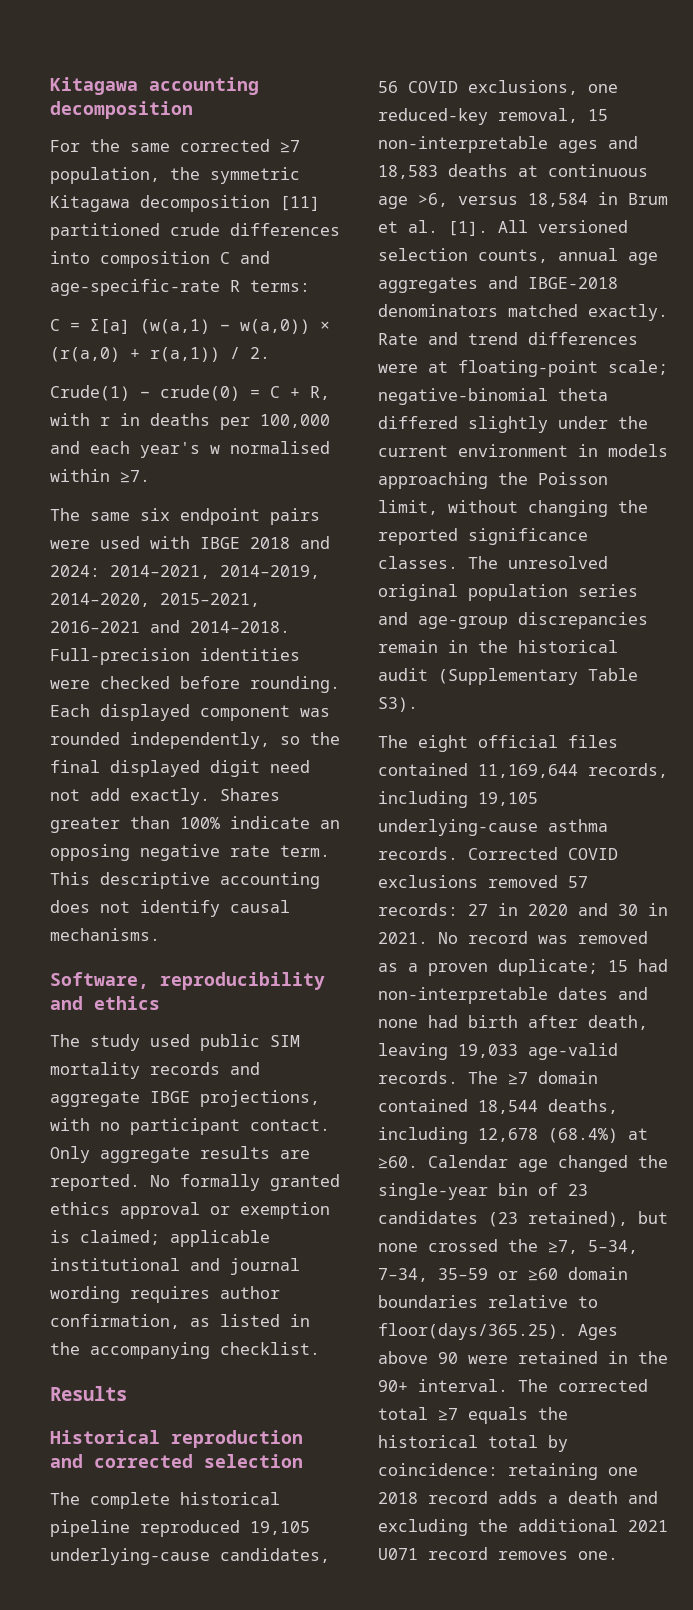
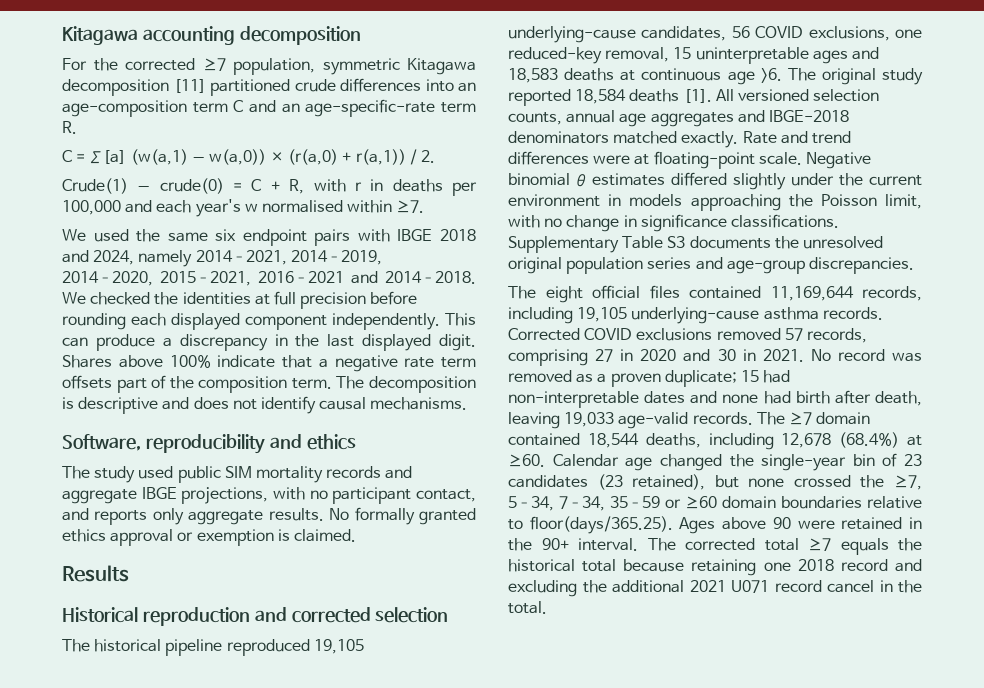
- For the same corrected ≥7 population, the symmetric Kitagawa decomposition [11] partitioned crude differences into composition C and age-specific-rate R terms:
+ For the corrected ≥7 population, symmetric Kitagawa decomposition [11] partitioned crude differences into an age-composition term C and an age-specific-rate term R.
- The same six endpoint pairs were used with IBGE 2018 and 2024: 2014–2021, 2014–2019, 2014–2020, 2015–2021, 2016–2021 and 2014–2018.
+ We used the same six endpoint pairs with IBGE 2018 and 2024, namely 2014–2021, 2014–2019, 2014–2020, 2015–2021, 2016–2021 and 2014–2018.
- Full-precision identities were checked before rounding. Each displayed component was rounded independently, so the final displayed digit need not add exactly. Shares greater than 100% indicate an opposing negative rate term. This descriptive accounting does not identify causal mechanisms.
+ We checked the identities at full precision before rounding each displayed component independently. This can produce a discrepancy in the last displayed digit. Shares above 100% indicate that a negative rate term offsets part of the composition term. The decomposition is descriptive and does not identify causal mechanisms.
- The study used public SIM mortality records and aggregate IBGE projections, with no participant contact. Only aggregate results are reported.
+ The study used public SIM mortality records and aggregate IBGE projections, with no participant contact, and reports only aggregate results.
- No formally granted ethics approval or exemption is claimed; applicable institutional and journal wording requires author confirmation, as listed in the accompanying checklist.
+ No formally granted ethics approval or exemption is claimed.
- The complete historical pipeline reproduced 19,105 underlying-cause candidates, 56 COVID exclusions, one reduced-key removal, 15 non-interpretable ages and 18,583 deaths at continuous age >6, versus 18,584 in Brum et al. [1].
+ The historical pipeline reproduced 19,105 underlying-cause candidates, 56 COVID exclusions, one reduced-key removal, 15 uninterpretable ages and 18,583 deaths at continuous age >6. The original study reported 18,584 deaths [1].
- Rate and trend differences were at floating-point scale; negative-binomial theta differed slightly under the current environment in models approaching the Poisson limit, without changing the reported significance classes. The unresolved original population series and age-group discrepancies remain in the historical audit (Supplementary Table S3).
+ Rate and trend differences were at floating-point scale. Negative binomial θ estimates differed slightly under the current environment in models approaching the Poisson limit, with no change in significance classifications. Supplementary Table S3 documents the unresolved original population series and age-group discrepancies.
- Corrected COVID exclusions removed 57 records: 27 in 2020 and 30 in 2021.
+ Corrected COVID exclusions removed 57 records, comprising 27 in 2020 and 30 in 2021.
- The corrected total ≥7 equals the historical total by coincidence: retaining one 2018 record adds a death and excluding the additional 2021 U071 record removes one.
+ The corrected total ≥7 equals the historical total because retaining one 2018 record and excluding the additional 2021 U071 record cancel in the total.

